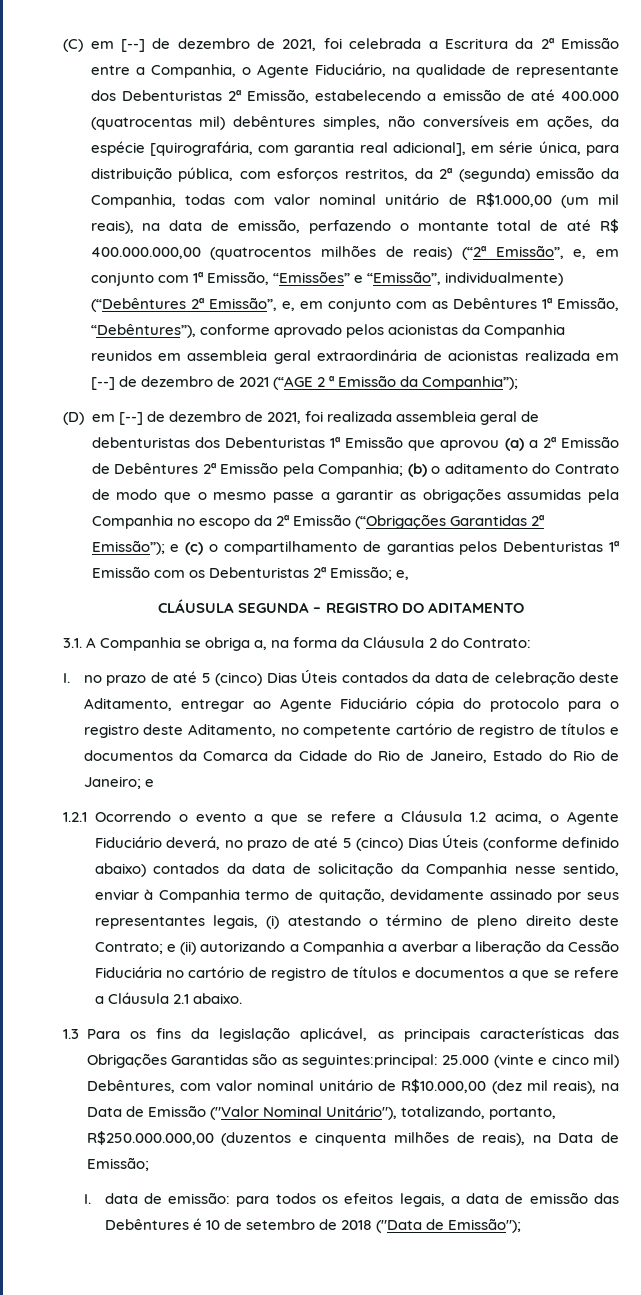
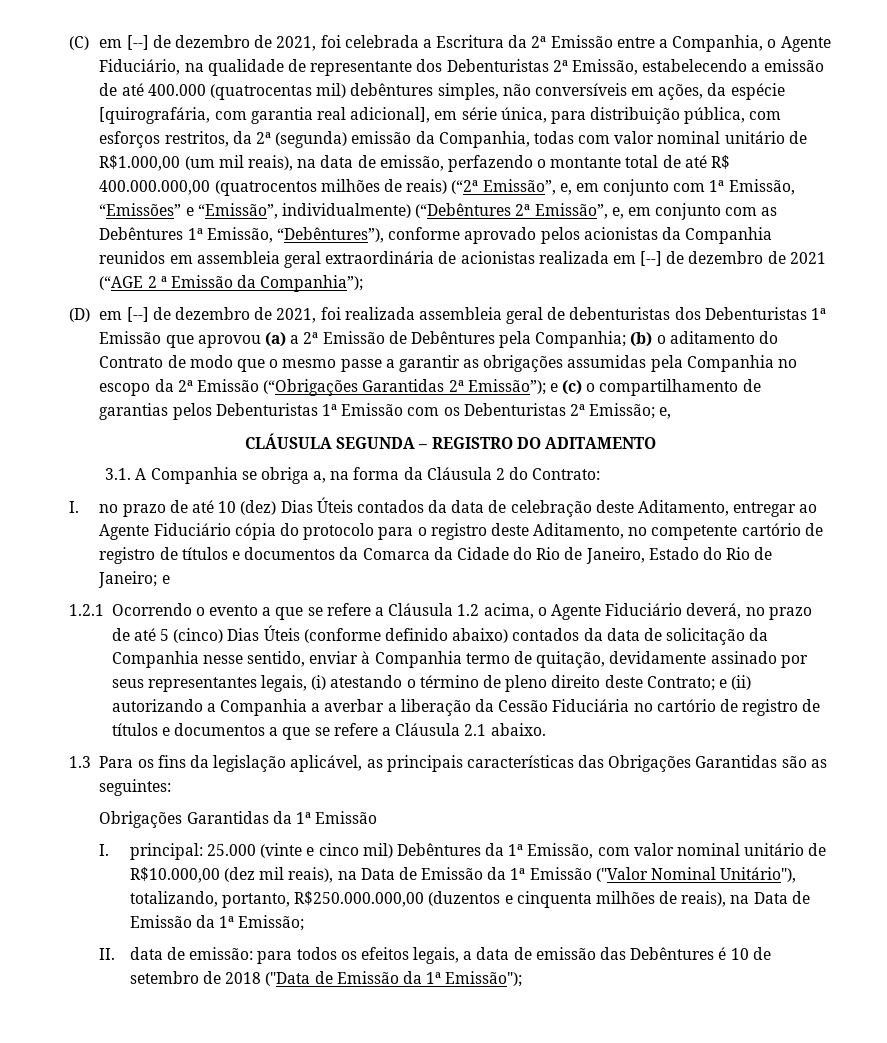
- (D) em [--] de dezembro de 2021, foi realizada assembleia geral de debenturistas dos Debenturistas 1ª Emissão que aprovou (a) a 2ª Emissão de Debêntures 2ª Emissão pela Companhia;
+ (D) em [--] de dezembro de 2021, foi realizada assembleia geral de debenturistas dos Debenturistas 1ª Emissão que aprovou (a) a 2ª Emissão de Debêntures pela Companhia;
- I. no prazo de até 5 (cinco) Dias Úteis contados da data de celebração deste Aditamento, entregar ao Agente Fiduciário cópia do protocolo para o registro deste Aditamento, no competente cartório de registro de títulos e documentos da Comarca da Cidade do Rio de Janeiro, Estado do Rio de Janeiro; e
+ I. no prazo de até 10 (dez) Dias Úteis contados da data de celebração deste Aditamento, entregar ao Agente Fiduciário cópia do protocolo para o registro deste Aditamento, no competente cartório de registro de títulos e documentos da Comarca da Cidade do Rio de Janeiro, Estado do Rio de Janeiro; e
- 1.3 Para os fins da legislação aplicável, as principais características das Obrigações Garantidas são as seguintes:principal: 25.000 (vinte e cinco mil) Debêntures, com valor nominal unitário de R$10.000,00 (dez mil reais), na Data de Emissão ("Valor Nominal Unitário"), totalizando, portanto, R$250.000.000,00 (duzentos e cinquenta milhões de reais), na Data de Emissão;
+ 1.3 Para os fins da legislação aplicável, as principais características das Obrigações Garantidas são as seguintes:
+ Obrigações Garantidas da 1ª Emissão
+ I. principal: 25.000 (vinte e cinco mil) Debêntures da 1ª Emissão, com valor nominal unitário de R$10.000,00 (dez mil reais), na Data de Emissão da 1ª Emissão ("Valor Nominal Unitário"), totalizando, portanto, R$250.000.000,00 (duzentos e cinquenta milhões de reais), na Data de Emissão da 1ª Emissão;
- I. data de emissão: para todos os efeitos legais, a data de emissão das Debêntures é 10 de setembro de 2018 ("Data de Emissão");
+ II. data de emissão: para todos os efeitos legais, a data de emissão das Debêntures é 10 de setembro de 2018 ("Data de Emissão da 1ª Emissão");

